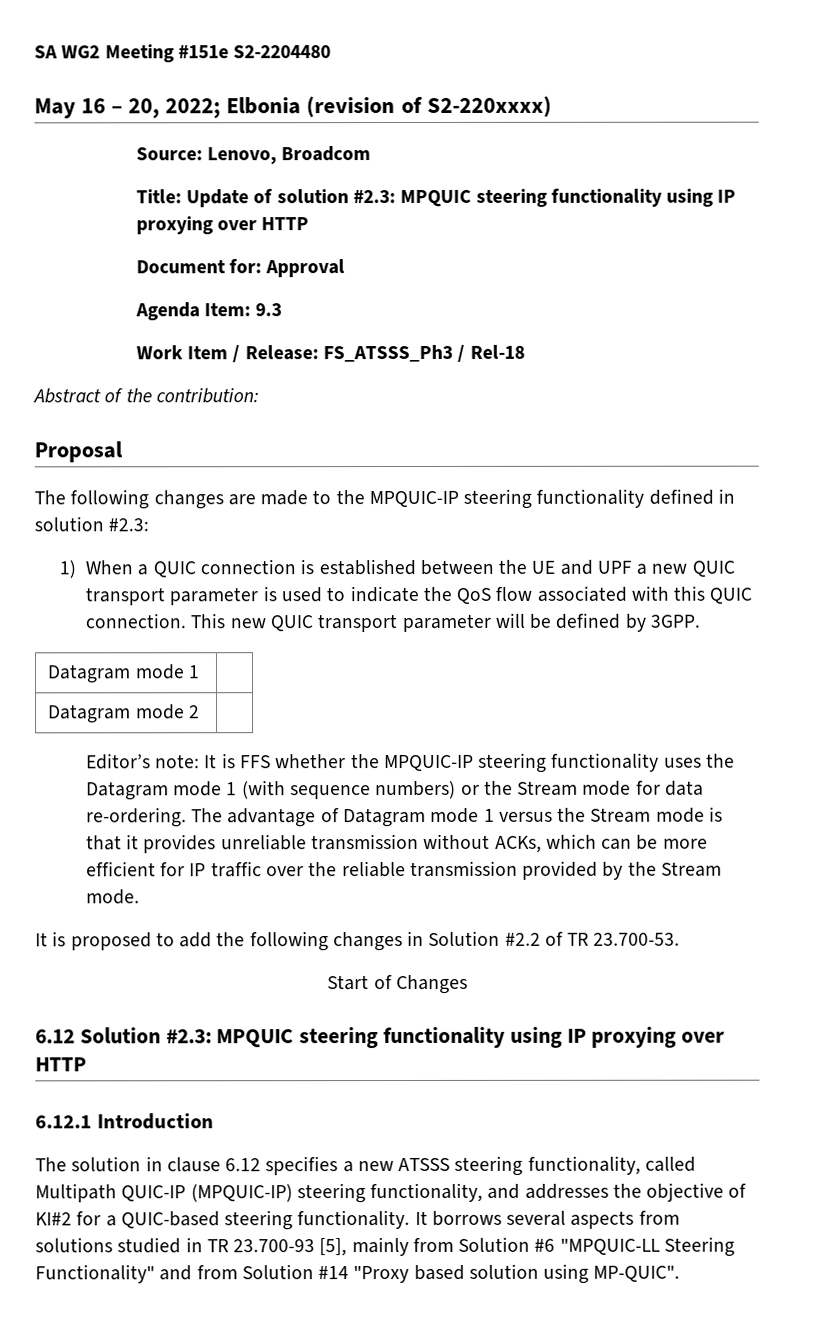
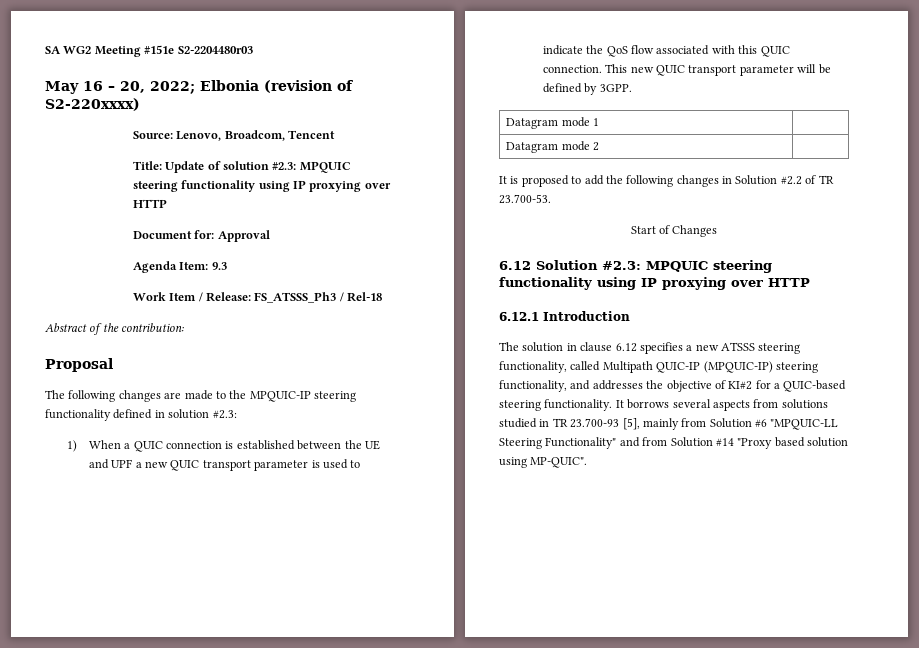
- SA WG2 Meeting #151e S2-2204480
+ SA WG2 Meeting #151e S2-2204480r03
- Source: Lenovo, Broadcom
+ Source: Lenovo, Broadcom, Tencent
- Editor’s note: It is FFS whether the MPQUIC-IP steering functionality uses the Datagram mode 1 (with sequence numbers) or the Stream mode for data re-ordering. The advantage of Datagram mode 1 versus the Stream mode is that it provides unreliable transmission without ACKs, which can be more efficient for IP traffic over the reliable transmission provided by the Stream mode.

